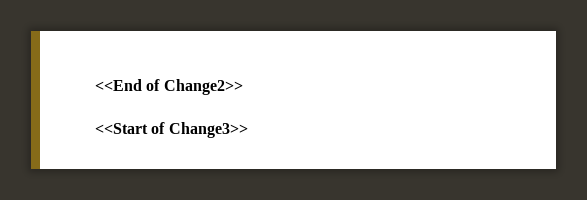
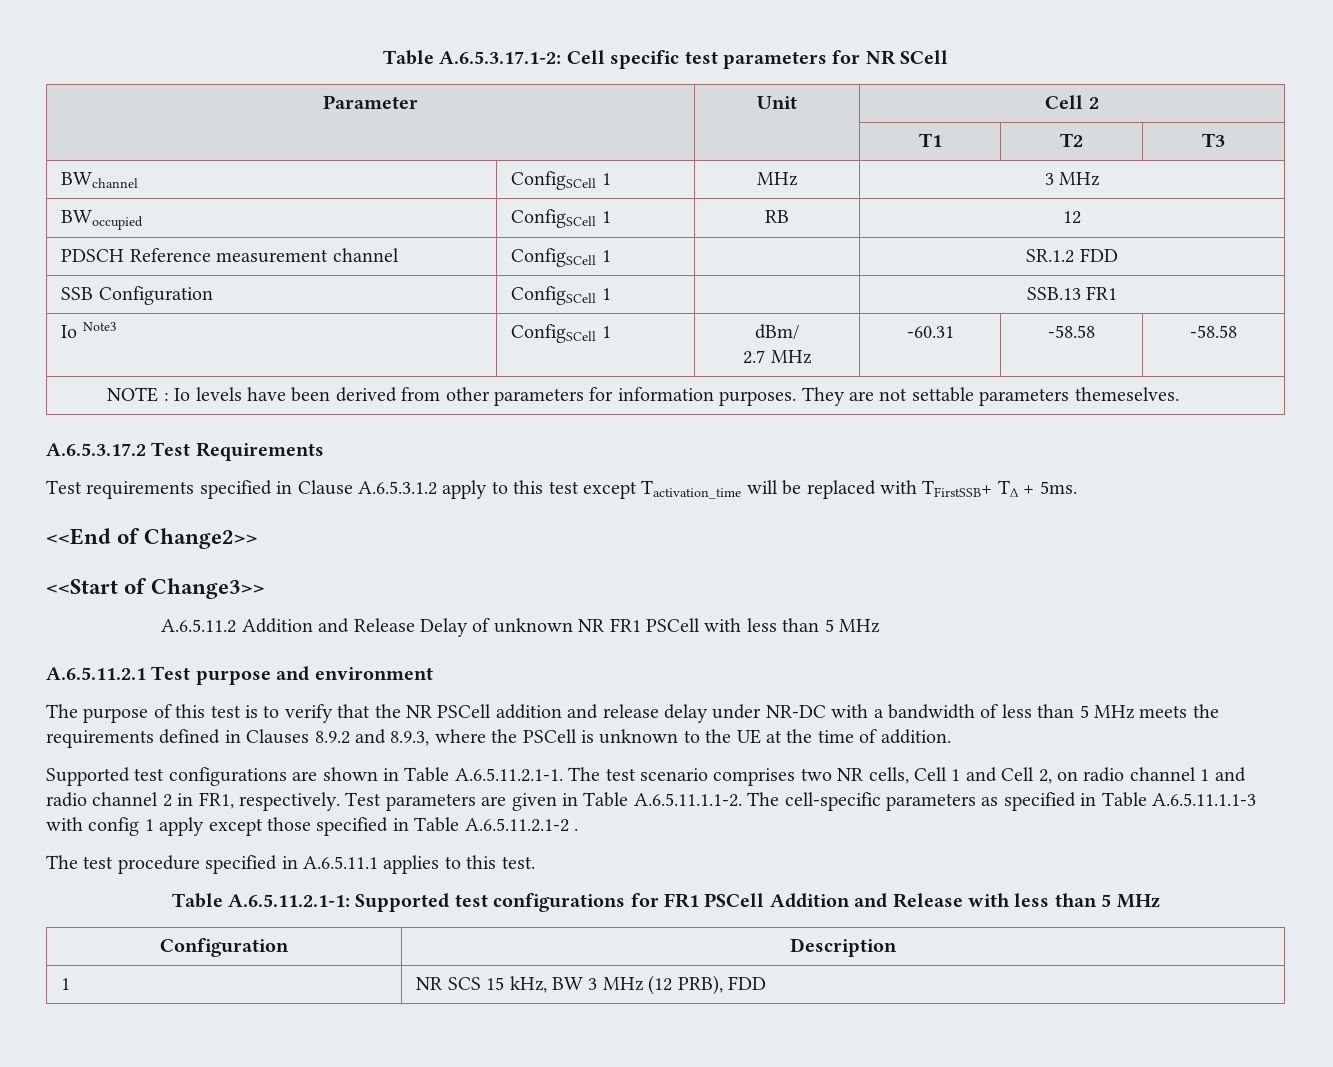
+ Table A.6.5.3.17.1-2: Cell specific test parameters for NR SCell
+ Parameter | Unit | Cell 2
+ | | T1 | T2 | T3
+ BWchannel | ConfigSCell 1 | MHz | 3 MHz
+ BWoccupied | ConfigSCell 1 | RB | 12
+ PDSCH Reference measurement channel | ConfigSCell 1 | | SR.1.2 FDD
+ SSB Configuration | ConfigSCell 1 | | SSB.13 FR1
+ Io Note3 | ConfigSCell 1 | dBm/
+ 2.7 MHz | -60.31 | -58.58 | -58.58
+ NOTE : Io levels have been derived from other parameters for information purposes. They are not settable parameters themeselves.
+ A.6.5.3.17.2 Test Requirements
+ Test requirements specified in Clause A.6.5.3.1.2 apply to this test except Tactivation_time will be replaced with TFirstSSB+ T∆ + 5ms.
+ A.6.5.11.2 Addition and Release Delay of unknown NR FR1 PSCell with less than 5 MHz
+ A.6.5.11.2.1 Test purpose and environment
+ The purpose of this test is to verify that the NR PSCell addition and release delay under NR-DC with a bandwidth of less than 5 MHz meets the requirements defined in Clauses 8.9.2 and 8.9.3, where the PSCell is unknown to the UE at the time of addition.
+ Supported test configurations are shown in Table A.6.5.11.2.1-1. The test scenario comprises two NR cells, Cell 1 and Cell 2, on radio channel 1 and radio channel 2 in FR1, respectively. Test parameters are given in Table A.6.5.11.1.1-2. The cell-specific parameters as specified in Table A.6.5.11.1.1-3 with config 1 apply except those specified in Table A.6.5.11.2.1-2 .
+ The test procedure specified in A.6.5.11.1 applies to this test.
+ Table A.6.5.11.2.1-1: Supported test configurations for FR1 PSCell Addition and Release with less than 5 MHz
+ Configuration | Description
+ 1 | NR SCS 15 kHz, BW 3 MHz (12 PRB), FDD

